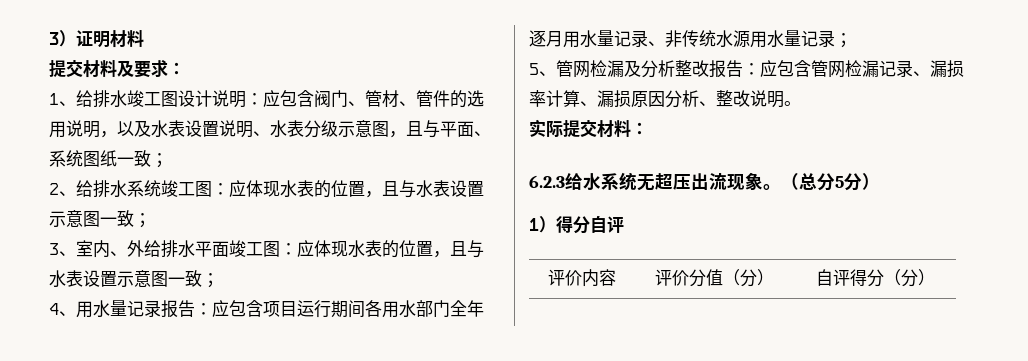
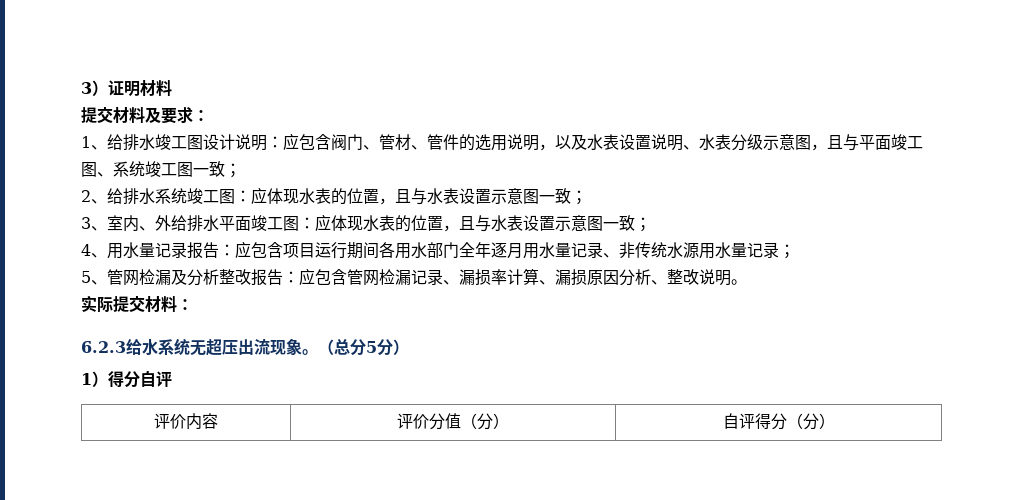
- 1、给排水竣工图设计说明：应包含阀门、管材、管件的选用说明，以及水表设置说明、水表分级示意图，且与平面、系统图纸一致；
+ 1、给排水竣工图设计说明：应包含阀门、管材、管件的选用说明，以及水表设置说明、水表分级示意图，且与平面竣工图、系统竣工图一致；

